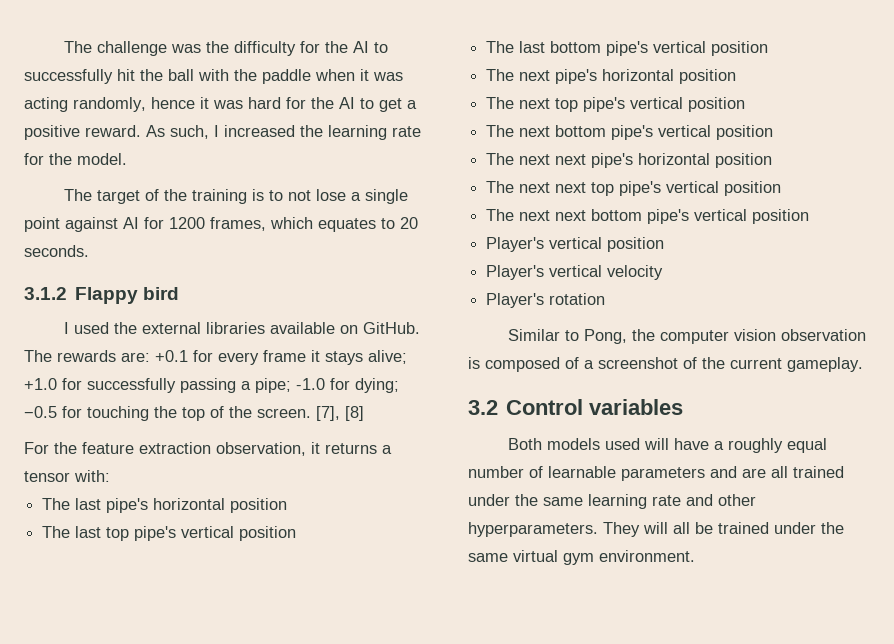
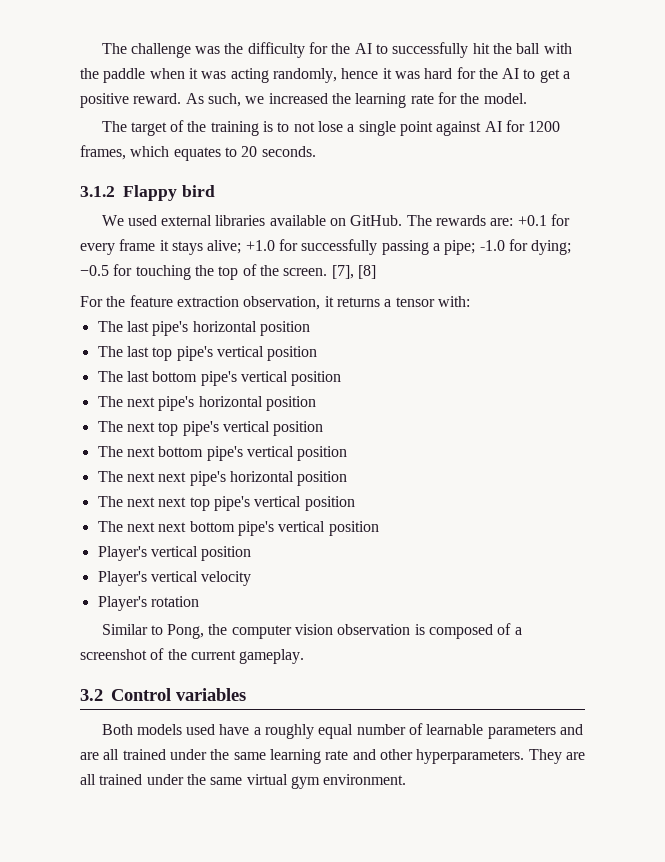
- As such, I increased the learning rate for the model.
+ As such, we increased the learning rate for the model.
- I used the external libraries available on GitHub.
+ We used external libraries available on GitHub.
- Both models used will have a roughly equal number of learnable parameters and are all trained under the same learning rate and other hyperparameters.
+ Both models used have a roughly equal number of learnable parameters and are all trained under the same learning rate and other hyperparameters.
- They will all be trained under the same virtual gym environment.
+ They are all trained under the same virtual gym environment.

